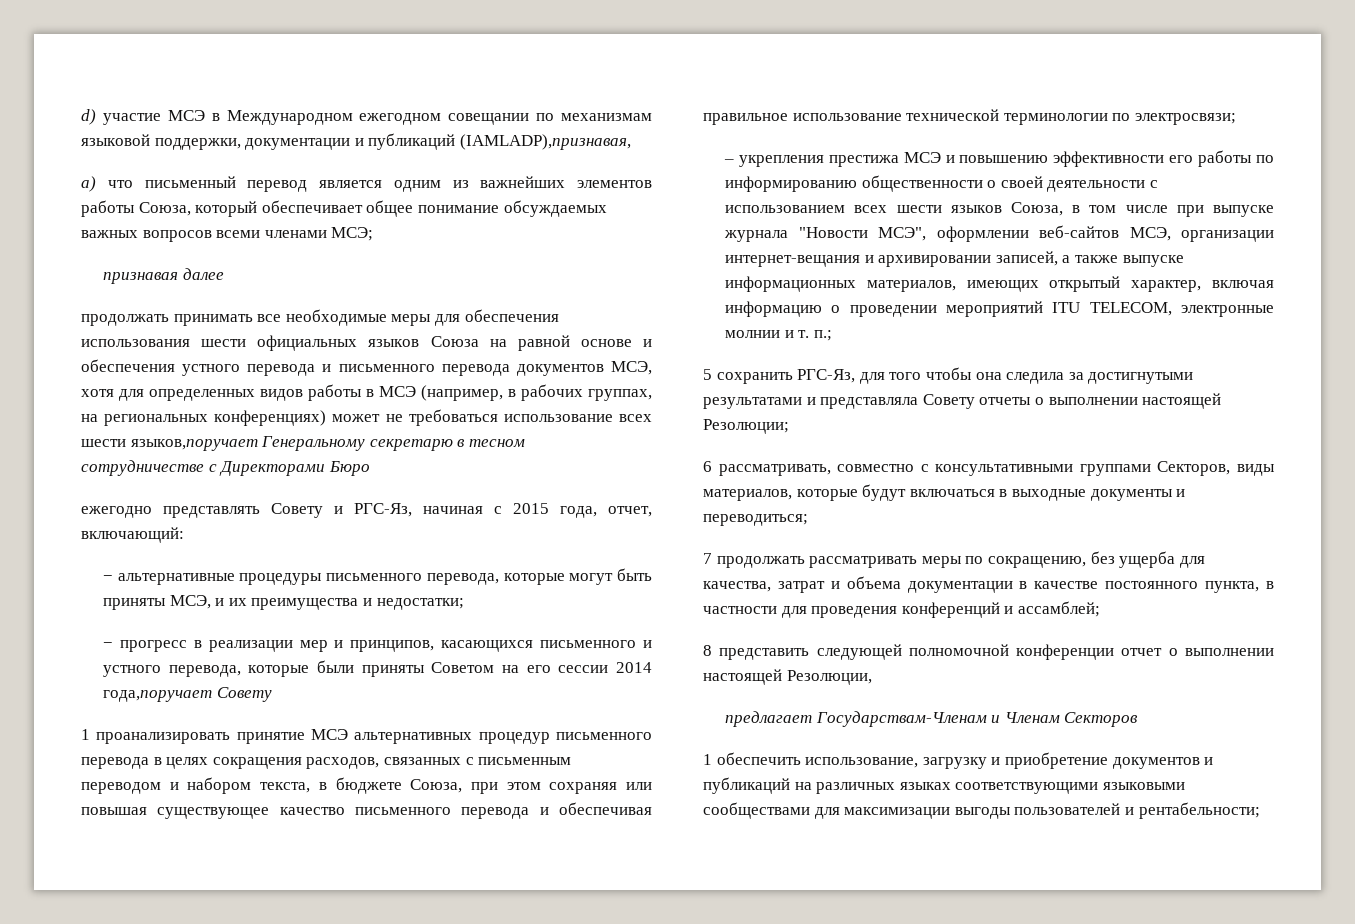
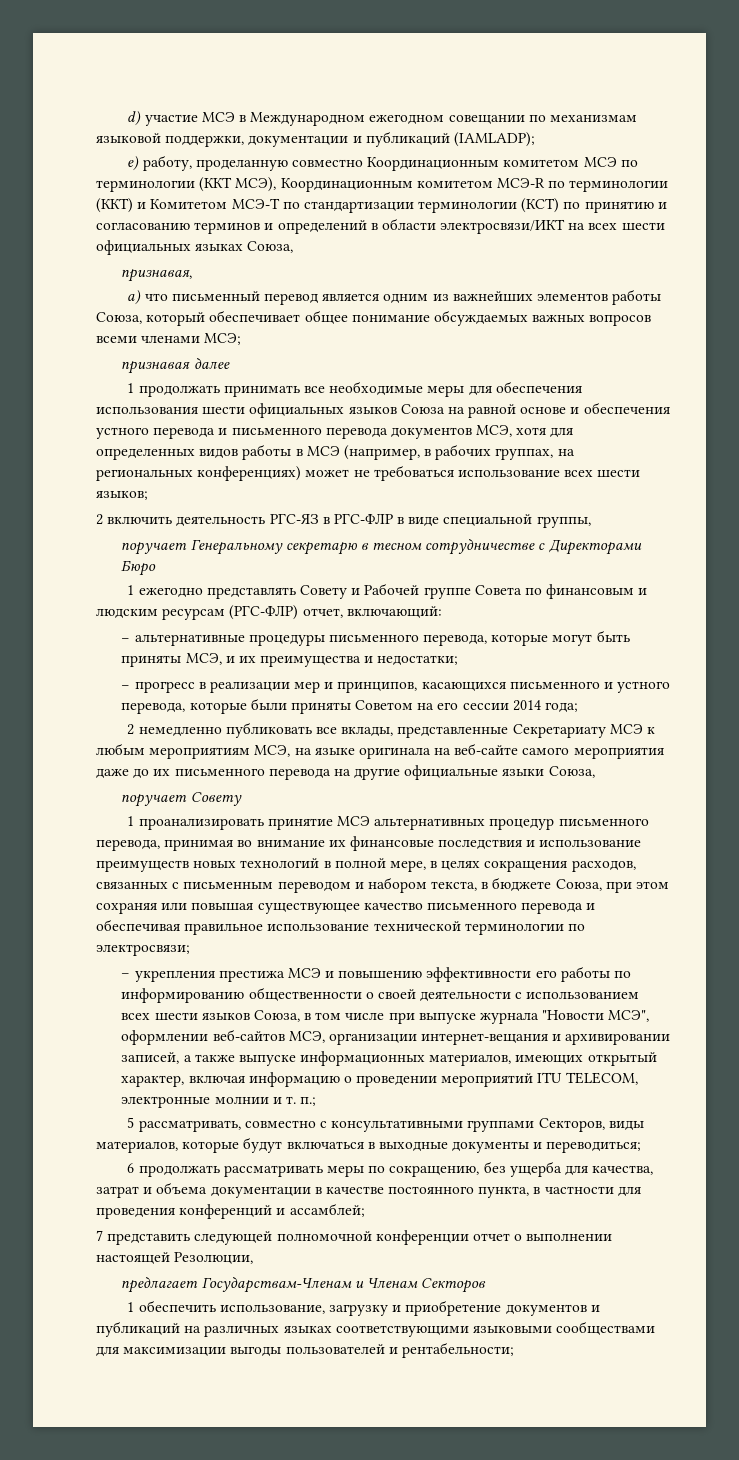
- d) участие МСЭ в Международном ежегодном совещании по механизмам языковой поддержки, документации и публикаций (IAMLADP),признавая,
+ d) участие МСЭ в Международном ежегодном совещании по механизмам языковой поддержки, документации и публикаций (IAMLADP);
+ e) работу, проделанную совместно Координационным комитетом МСЭ по терминологии (ККТ МСЭ), Координационным комитетом МСЭ-R по терминологии (ККТ) и Комитетом МСЭ-Т по стандартизации терминологии (КСТ) по принятию и согласованию терминов и определений в области электросвязи/ИКТ на всех шести официальных языках Союза,
+ признавая,
- продолжать принимать все необходимые меры для обеспечения использования шести официальных языков Союза на равной основе и обеспечения устного перевода и письменного перевода документов МСЭ, хотя для определенных видов работы в МСЭ (например, в рабочих группах, на региональных конференциях) может не требоваться использование всех шести языков,поручает Генеральному секретарю в тесном сотрудничестве с Директорами Бюро
+ 1 продолжать принимать все необходимые меры для обеспечения использования шести официальных языков Союза на равной основе и обеспечения устного перевода и письменного перевода документов МСЭ, хотя для определенных видов работы в МСЭ (например, в рабочих группах, на региональных конференциях) может не требоваться использование всех шести языков;
+ 2 включить деятельность РГС-ЯЗ в РГС-ФЛР в виде специальной группы,
+ поручает Генеральному секретарю в тесном сотрудничестве с Директорами Бюро
- ежегодно представлять Совету и РГС-Яз, начиная с 2015 года, отчет, включающий:
+ 1 ежегодно представлять Совету и Рабочей группе Совета по финансовым и людским ресурсам (РГС-ФЛР) отчет, включающий:
- − прогресс в реализации мер и принципов, касающихся письменного и устного перевода, которые были приняты Советом на его сессии 2014 года,поручает Совету
+ − прогресс в реализации мер и принципов, касающихся письменного и устного перевода, которые были приняты Советом на его сессии 2014 года;
+ 2 немедленно публиковать все вклады, представленные Секретариату МСЭ к любым мероприятиям МСЭ, на языке оригинала на веб-сайте самого мероприятия даже до их письменного перевода на другие официальные языки Союза,
+ поручает Совету
- 1 проанализировать принятие МСЭ альтернативных процедур письменного перевода в целях сокращения расходов, связанных с письменным переводом и набором текста, в бюджете Союза, при этом сохраняя или повышая существующее качество письменного перевода и обеспечивая правильное использование технической терминологии по электросвязи;
+ 1 проанализировать принятие МСЭ альтернативных процедур письменного перевода, принимая во внимание их финансовые последствия и использование преимуществ новых технологий в полной мере, в целях сокращения расходов, связанных с письменным переводом и набором текста, в бюджете Союза, при этом сохраняя или повышая существующее качество письменного перевода и обеспечивая правильное использование технической терминологии по электросвязи;
- 5 сохранить РГС-Яз, для того чтобы она следила за достигнутыми результатами и представляла Совету отчеты о выполнении настоящей Резолюции;
- 6 рассматривать, совместно с консультативными группами Секторов, виды материалов, которые будут включаться в выходные документы и переводиться;
+ 5 рассматривать, совместно с консультативными группами Секторов, виды материалов, которые будут включаться в выходные документы и переводиться;
- 7 продолжать рассматривать меры по сокращению, без ущерба для качества, затрат и объема документации в качестве постоянного пункта, в частности для проведения конференций и ассамблей;
+ 6 продолжать рассматривать меры по сокращению, без ущерба для качества, затрат и объема документации в качестве постоянного пункта, в частности для проведения конференций и ассамблей;
- 8 представить следующей полномочной конференции отчет о выполнении настоящей Резолюции,
+ 7 представить следующей полномочной конференции отчет о выполнении настоящей Резолюции,

